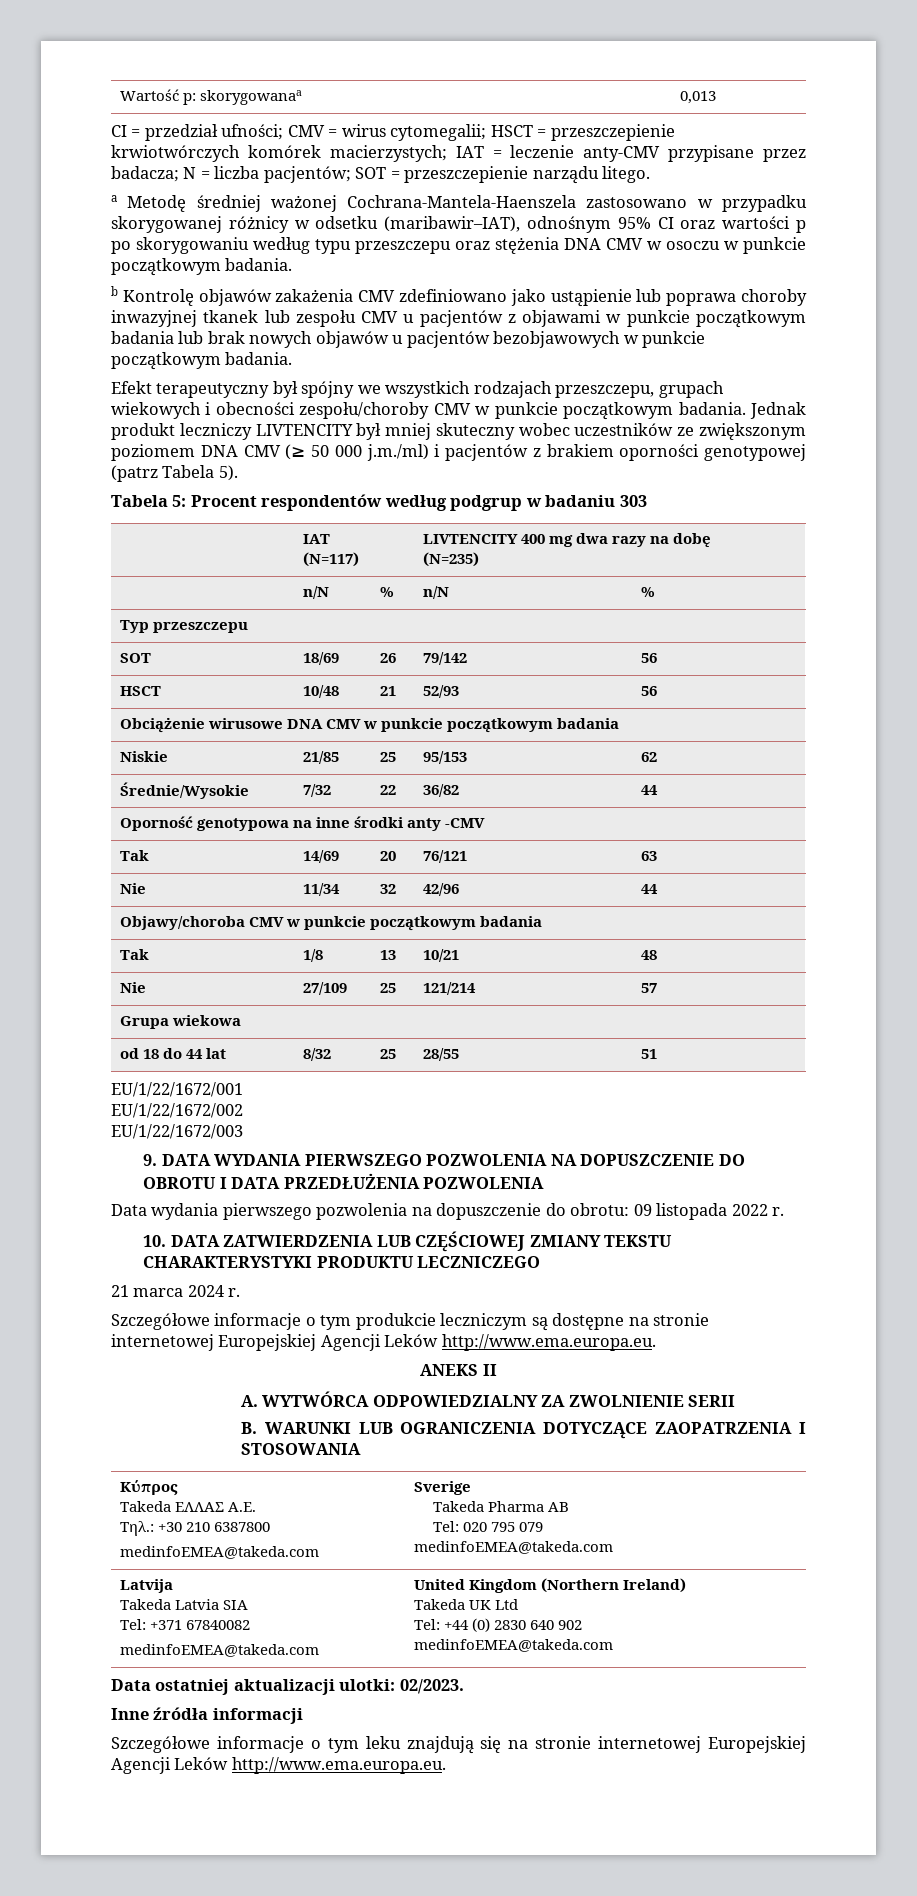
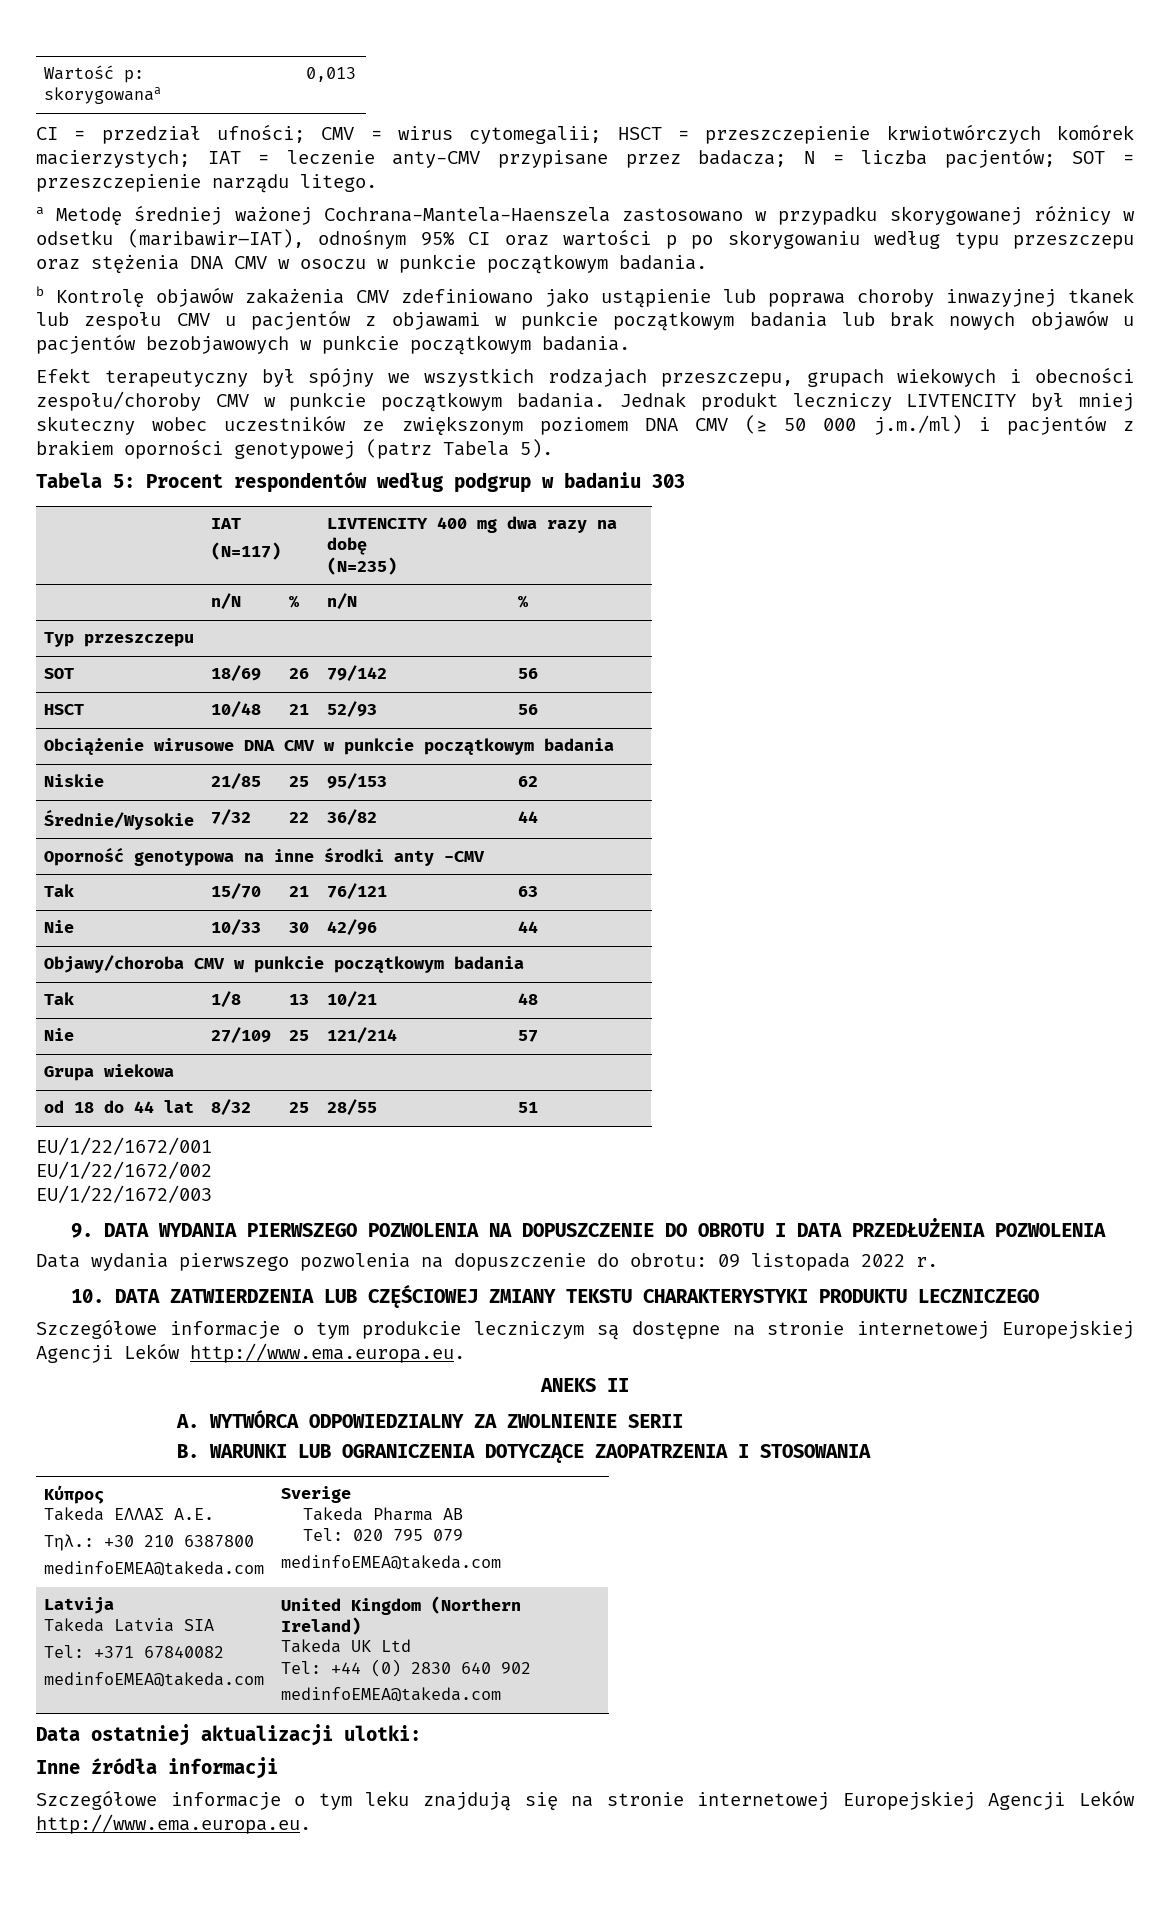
- Tak | 14/69 | 20 | 76/121 | 63
+ Tak | 15/70 | 21 | 76/121 | 63
- Nie | 11/34 | 32 | 42/96 | 44
+ Nie | 10/33 | 30 | 42/96 | 44
- 21 marca 2024 r.
- Data ostatniej aktualizacji ulotki: 02/2023.
+ Data ostatniej aktualizacji ulotki:

